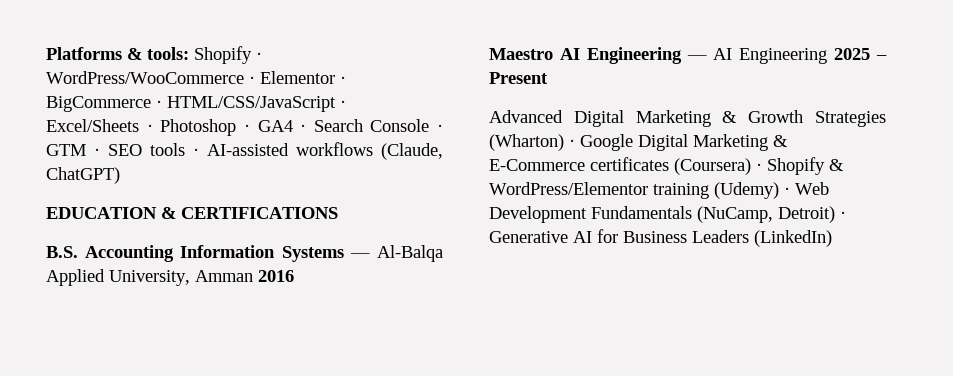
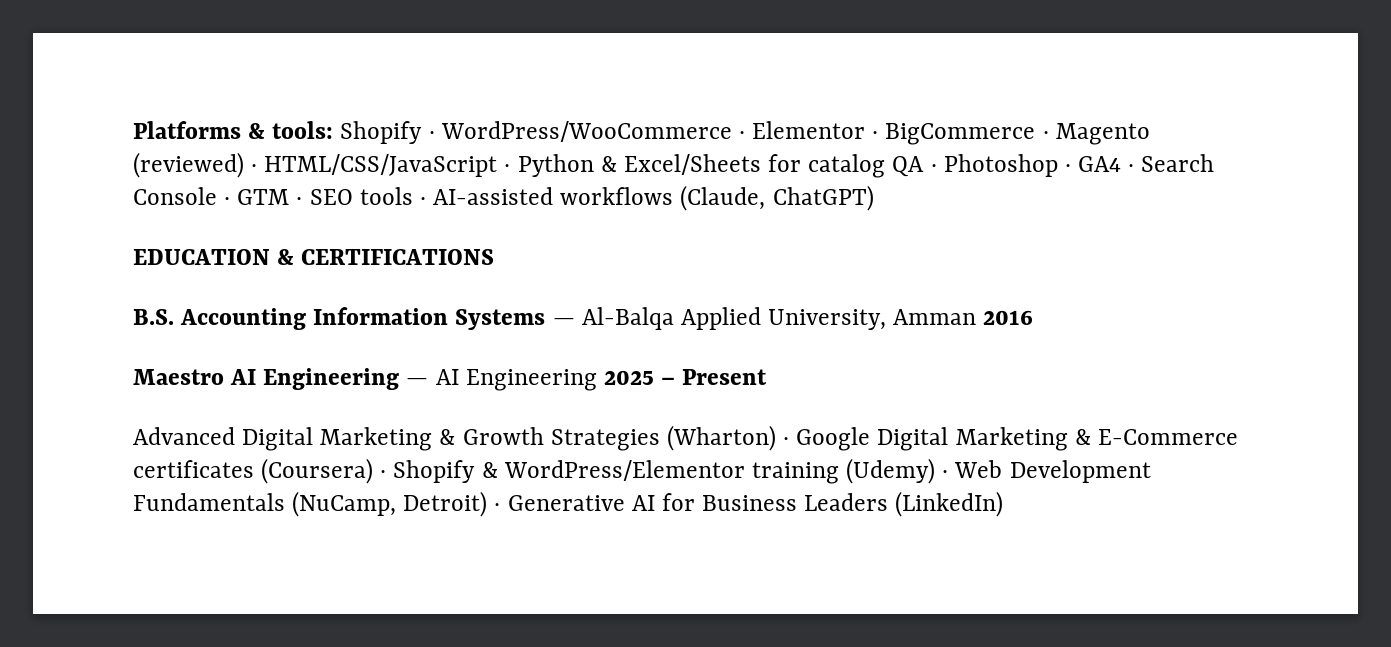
- Platforms & tools: Shopify · WordPress/WooCommerce · Elementor · BigCommerce · HTML/CSS/JavaScript · Excel/Sheets · Photoshop · GA4 · Search Console · GTM · SEO tools · AI-assisted workflows (Claude, ChatGPT)
+ Platforms & tools: Shopify · WordPress/WooCommerce · Elementor · BigCommerce · Magento (reviewed) · HTML/CSS/JavaScript · Python & Excel/Sheets for catalog QA · Photoshop · GA4 · Search Console · GTM · SEO tools · AI-assisted workflows (Claude, ChatGPT)

